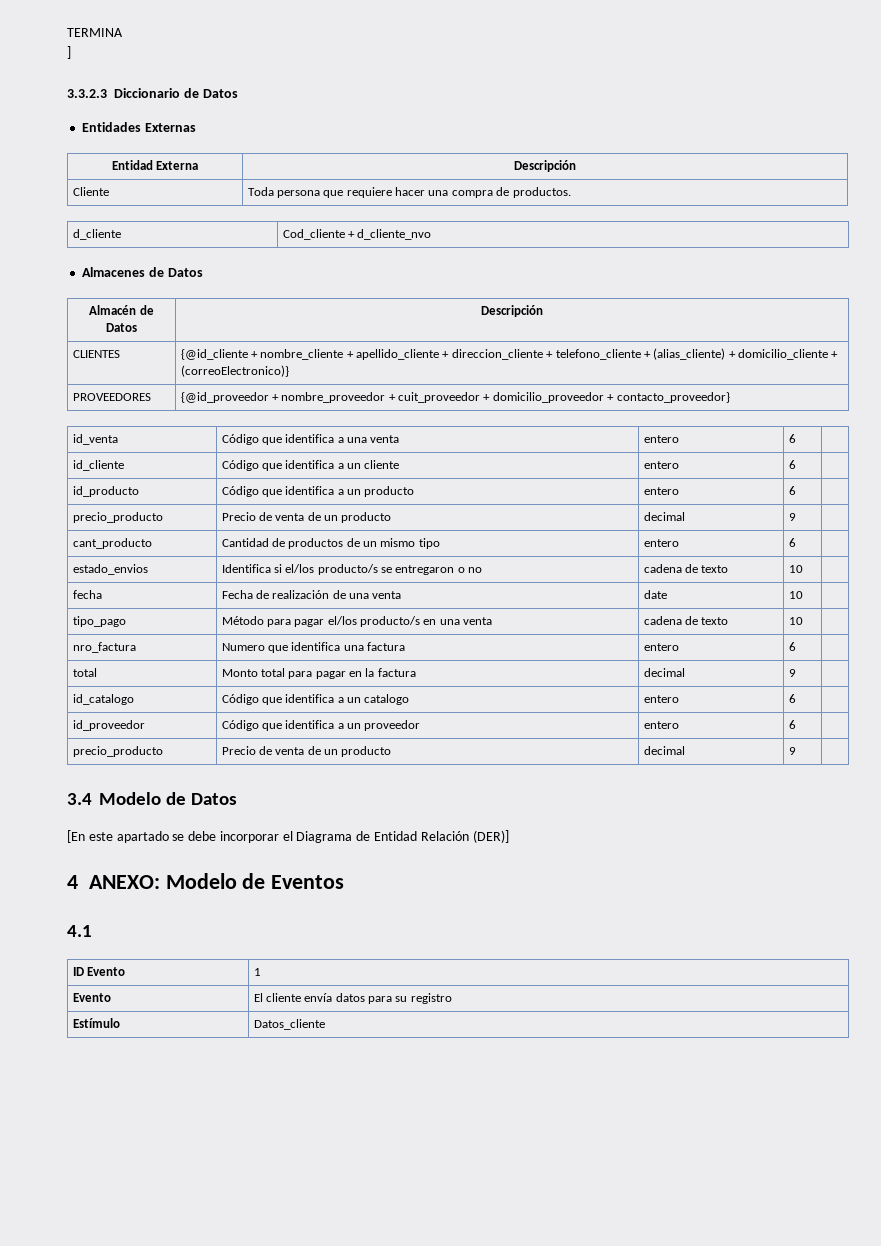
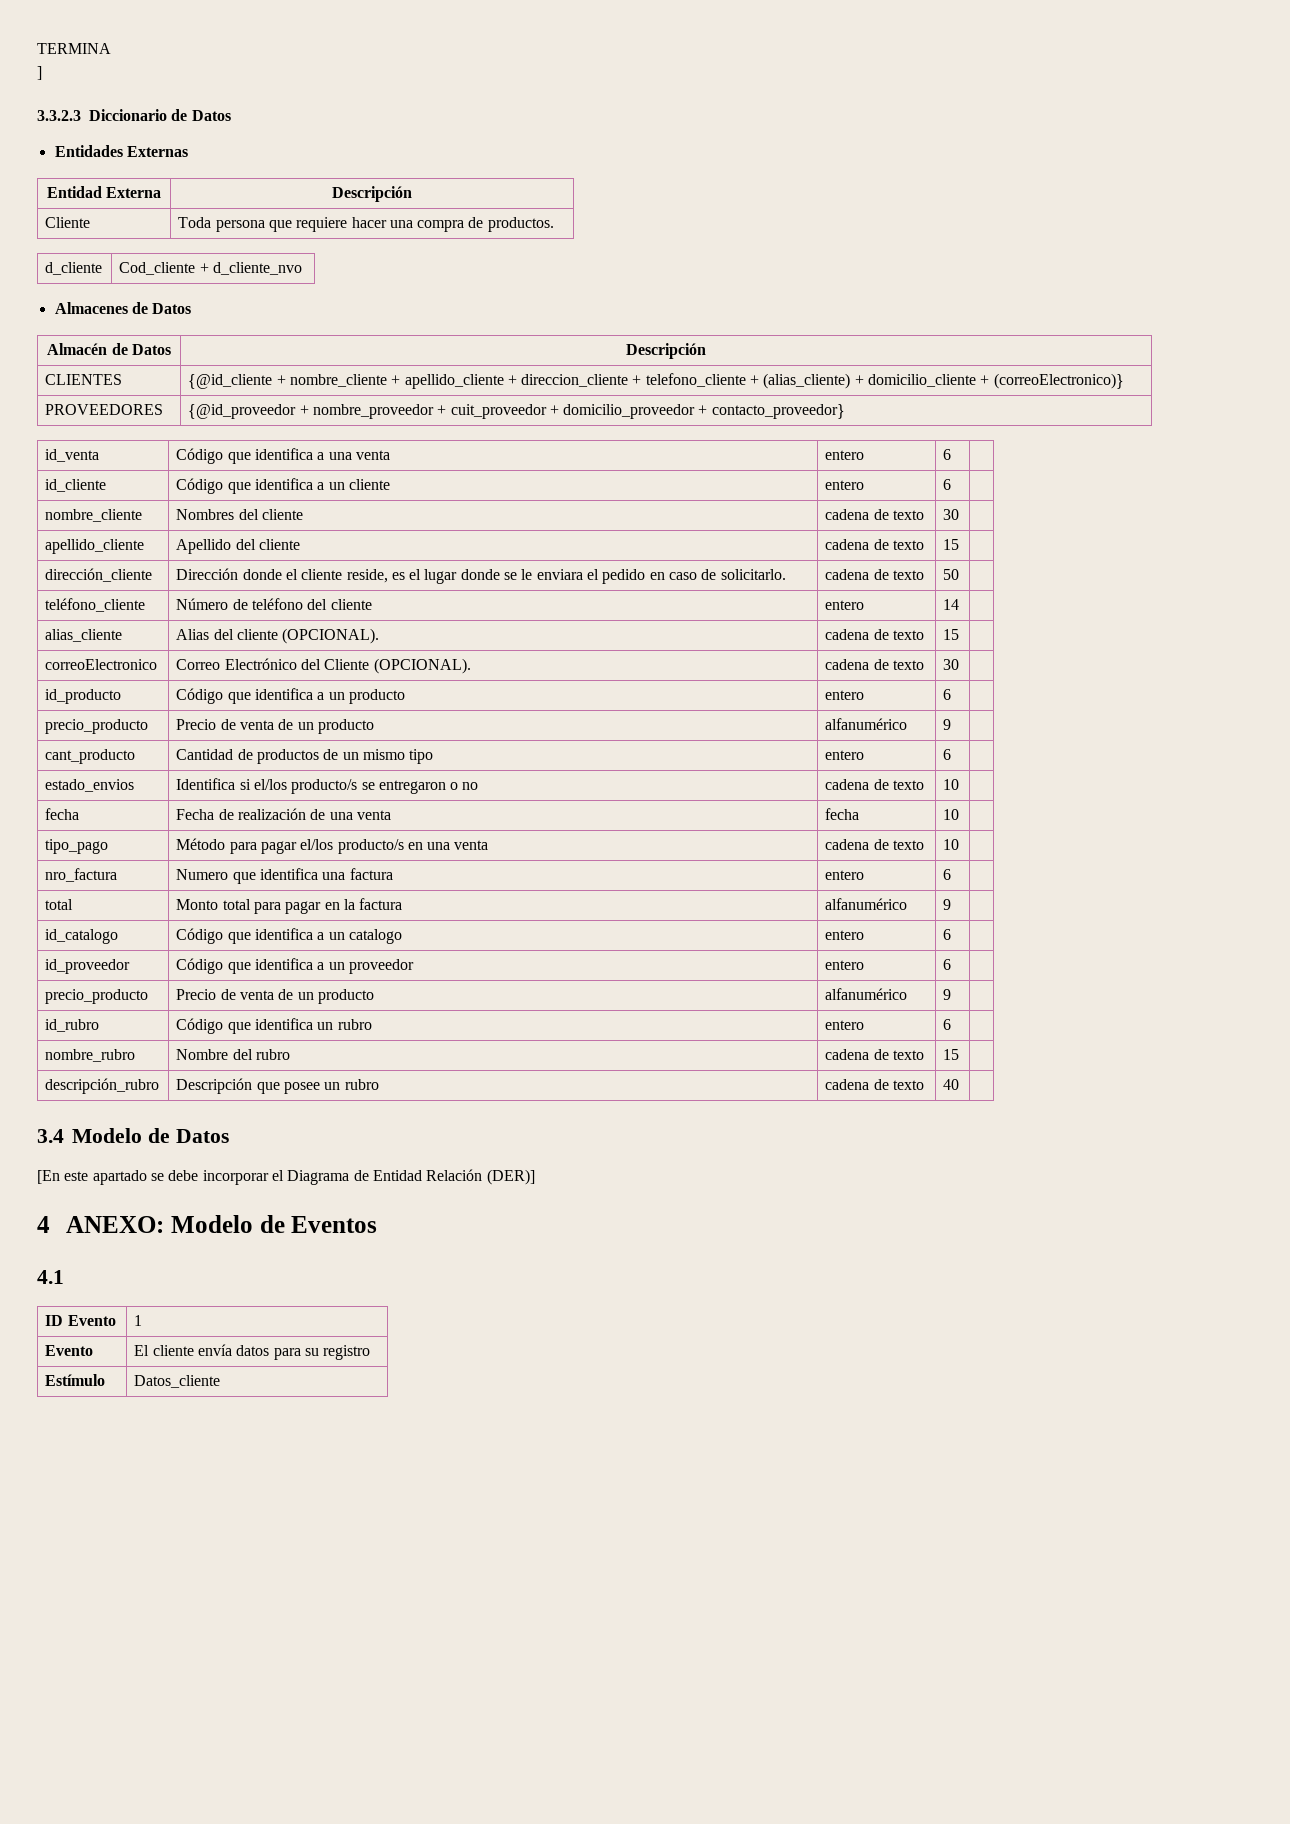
+ nombre_cliente | Nombres del cliente | cadena de texto | 30 |
+ apellido_cliente | Apellido del cliente | cadena de texto | 15 |
+ dirección_cliente | Dirección donde el cliente reside, es el lugar donde se le enviara el pedido en caso de solicitarlo. | cadena de texto | 50 |
+ teléfono_cliente | Número de teléfono del cliente | entero | 14 |
+ alias_cliente | Alias del cliente (OPCIONAL). | cadena de texto | 15 |
+ correoElectronico | Correo Electrónico del Cliente (OPCIONAL). | cadena de texto | 30 |
  id_producto | Código que identifica a un producto | entero | 6 |
- precio_producto | Precio de venta de un producto | decimal | 9 |
+ precio_producto | Precio de venta de un producto | alfanumérico | 9 |
- fecha | Fecha de realización de una venta | date | 10 |
+ fecha | Fecha de realización de una venta | fecha | 10 |
- total | Monto total para pagar en la factura | decimal | 9 |
+ total | Monto total para pagar en la factura | alfanumérico | 9 |
  id_proveedor | Código que identifica a un proveedor | entero | 6 |
- precio_producto | Precio de venta de un producto | decimal | 9 |
+ precio_producto | Precio de venta de un producto | alfanumérico | 9 |
+ id_rubro | Código que identifica un rubro | entero | 6 |
+ nombre_rubro | Nombre del rubro | cadena de texto | 15 |
+ descripción_rubro | Descripción que posee un rubro | cadena de texto | 40 |

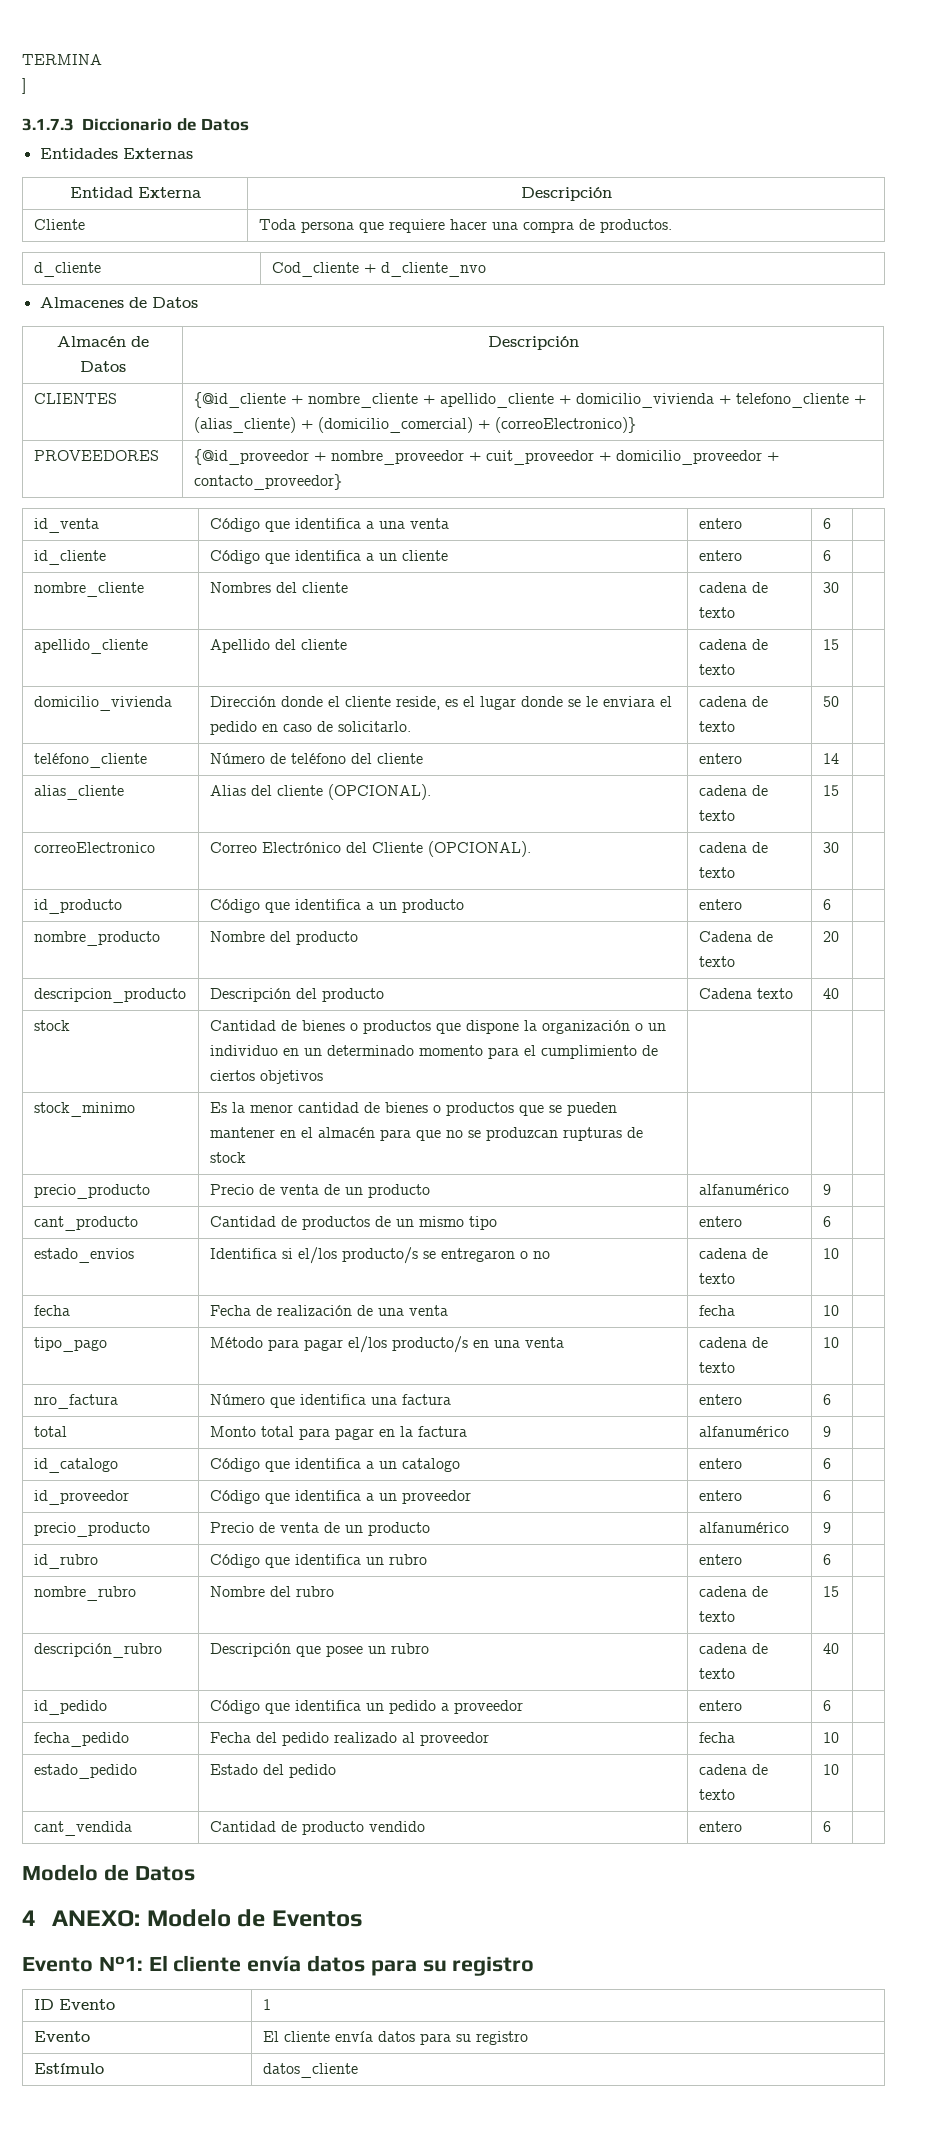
- 3.3.2.3 Diccionario de Datos
+ 3.1.7.3 Diccionario de Datos
- CLIENTES | {@id_cliente + nombre_cliente + apellido_cliente + direccion_cliente + telefono_cliente + (alias_cliente) + domicilio_cliente + (correoElectronico)}
+ CLIENTES | {@id_cliente + nombre_cliente + apellido_cliente + domicilio_vivienda + telefono_cliente + (alias_cliente) + (domicilio_comercial) + (correoElectronico)}
- dirección_cliente | Dirección donde el cliente reside, es el lugar donde se le enviara el pedido en caso de solicitarlo. | cadena de texto | 50 |
+ domicilio_vivienda | Dirección donde el cliente reside, es el lugar donde se le enviara el pedido en caso de solicitarlo. | cadena de texto | 50 |
+ nombre_producto | Nombre del producto | Cadena de texto | 20 |
+ descripcion_producto | Descripción del producto | Cadena texto | 40 |
+ stock | Cantidad de bienes o productos que dispone la organización o un individuo en un determinado momento para el cumplimiento de ciertos objetivos | | |
+ stock_minimo | Es la menor cantidad de bienes o productos que se pueden mantener en el almacén para que no se produzcan rupturas de stock | | |
- nro_factura | Numero que identifica una factura | entero | 6 |
+ nro_factura | Número que identifica una factura | entero | 6 |
- 3.4 Modelo de Datos
- [En este apartado se debe incorporar el Diagrama de Entidad Relación (DER)]
+ id_pedido | Código que identifica un pedido a proveedor | entero | 6 |
+ fecha_pedido | Fecha del pedido realizado al proveedor | fecha | 10 |
+ estado_pedido | Estado del pedido | cadena de texto | 10 |
+ cant_vendida | Cantidad de producto vendido | entero | 6 |
+ Modelo de Datos
- 4.1
+ Evento N°1: El cliente envía datos para su registro
- Estímulo | Datos_cliente
+ Estímulo | datos_cliente

